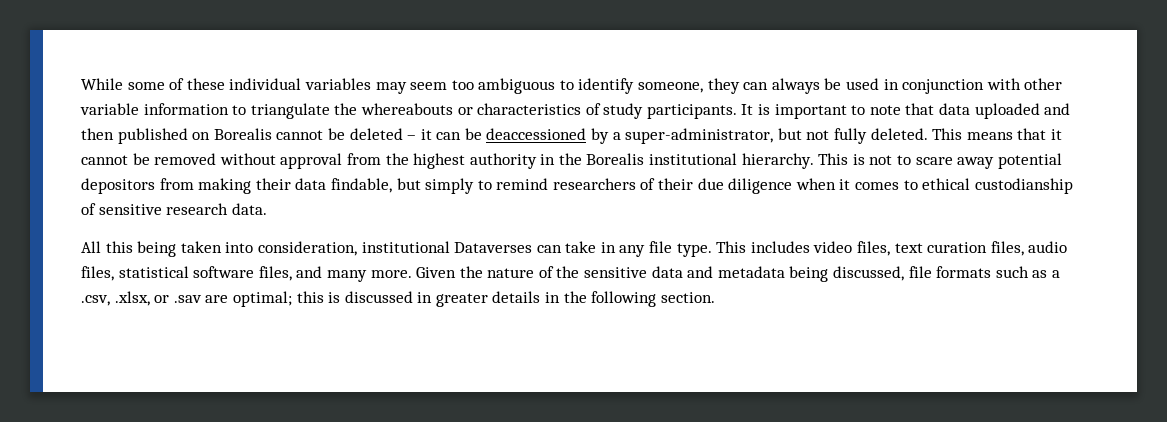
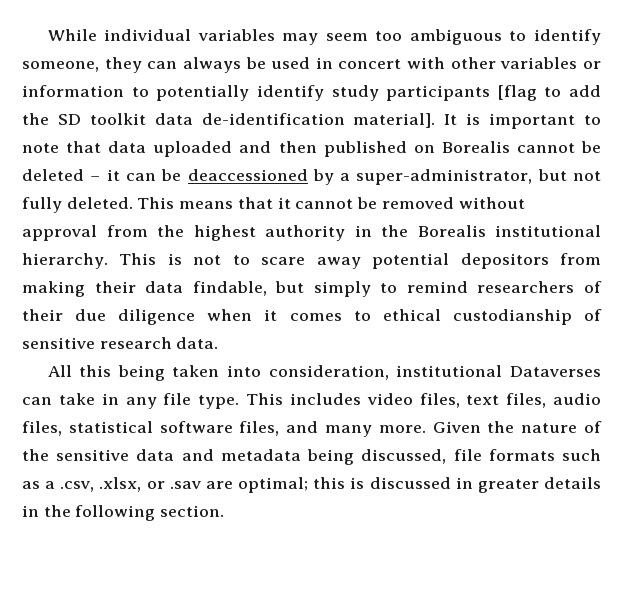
- While some of these individual variables may seem too ambiguous to identify someone, they can always be used in conjunction with other variable information to triangulate the whereabouts or characteristics of study participants.
+ While individual variables may seem too ambiguous to identify someone, they can always be used in concert with other variables or information to potentially identify study participants [flag to add the SD toolkit data de-identification material].
- This includes video files, text curation files, audio files, statistical software files, and many more.
+ This includes video files, text files, audio files, statistical software files, and many more.

